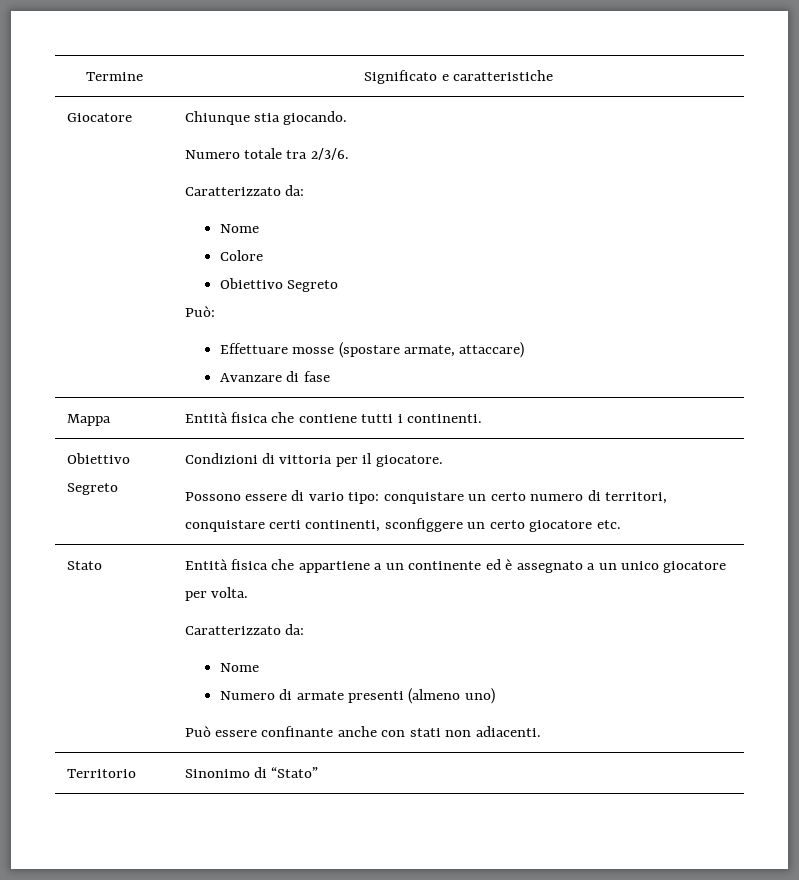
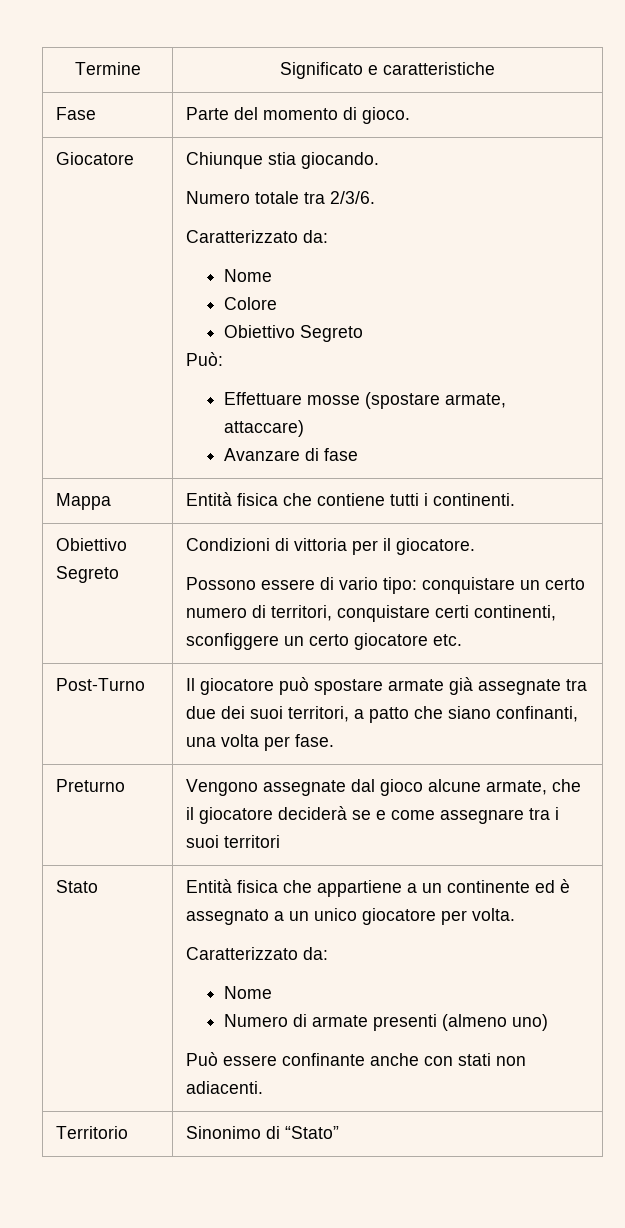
+ Fase | Parte del momento di gioco.
+ Post-Turno | Il giocatore può spostare armate già assegnate tra due dei suoi territori, a patto che siano confinanti, una volta per fase.
+ Preturno | Vengono assegnate dal gioco alcune armate, che il giocatore deciderà se e come assegnare tra i suoi territori

